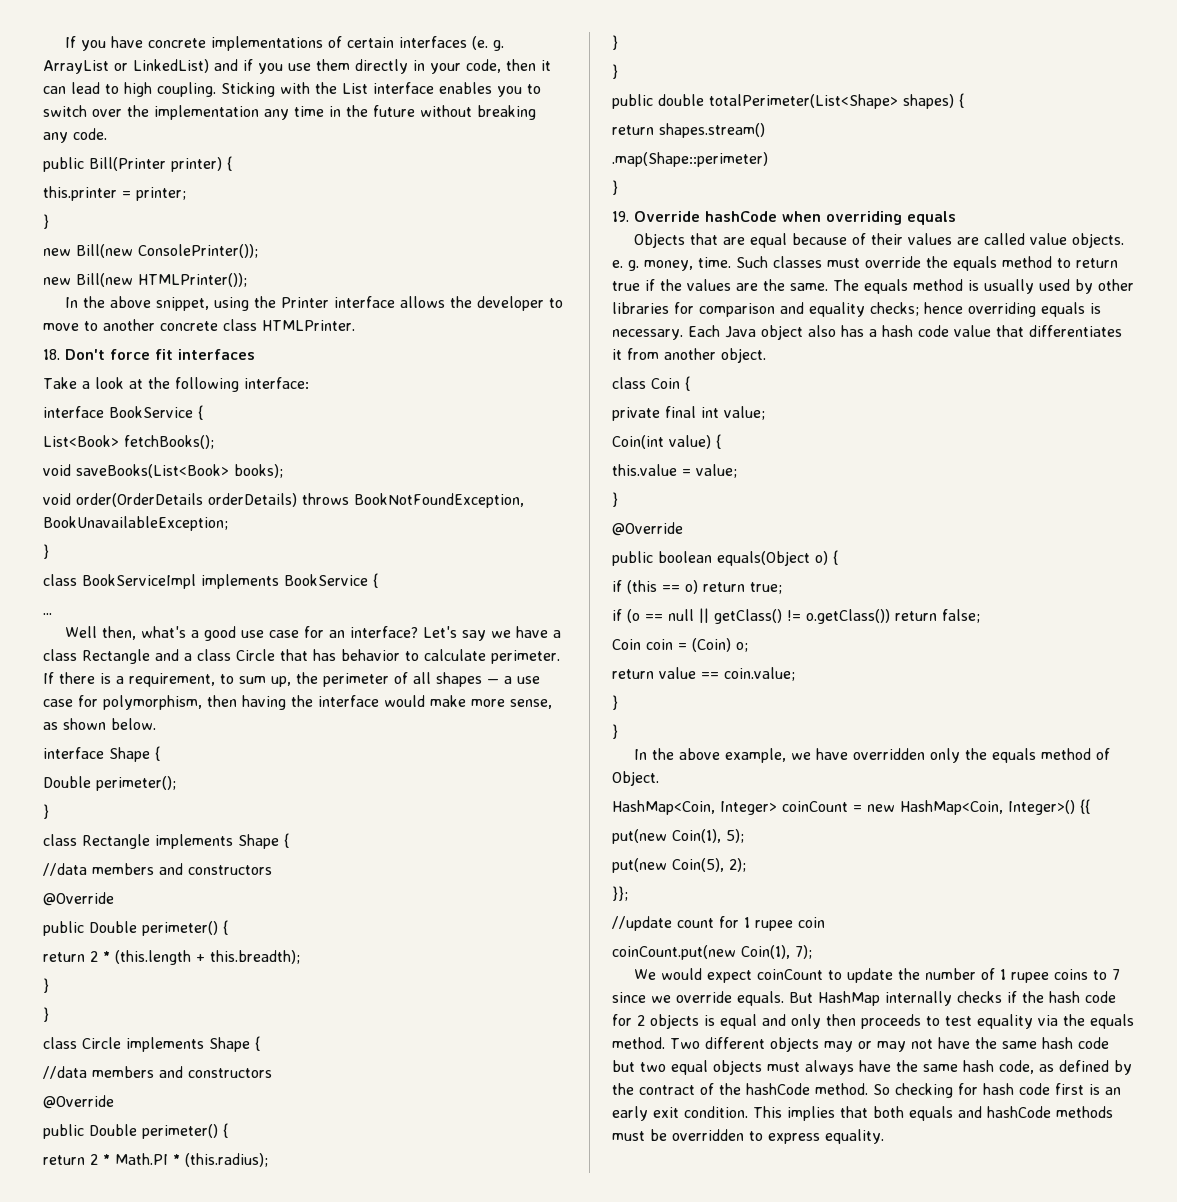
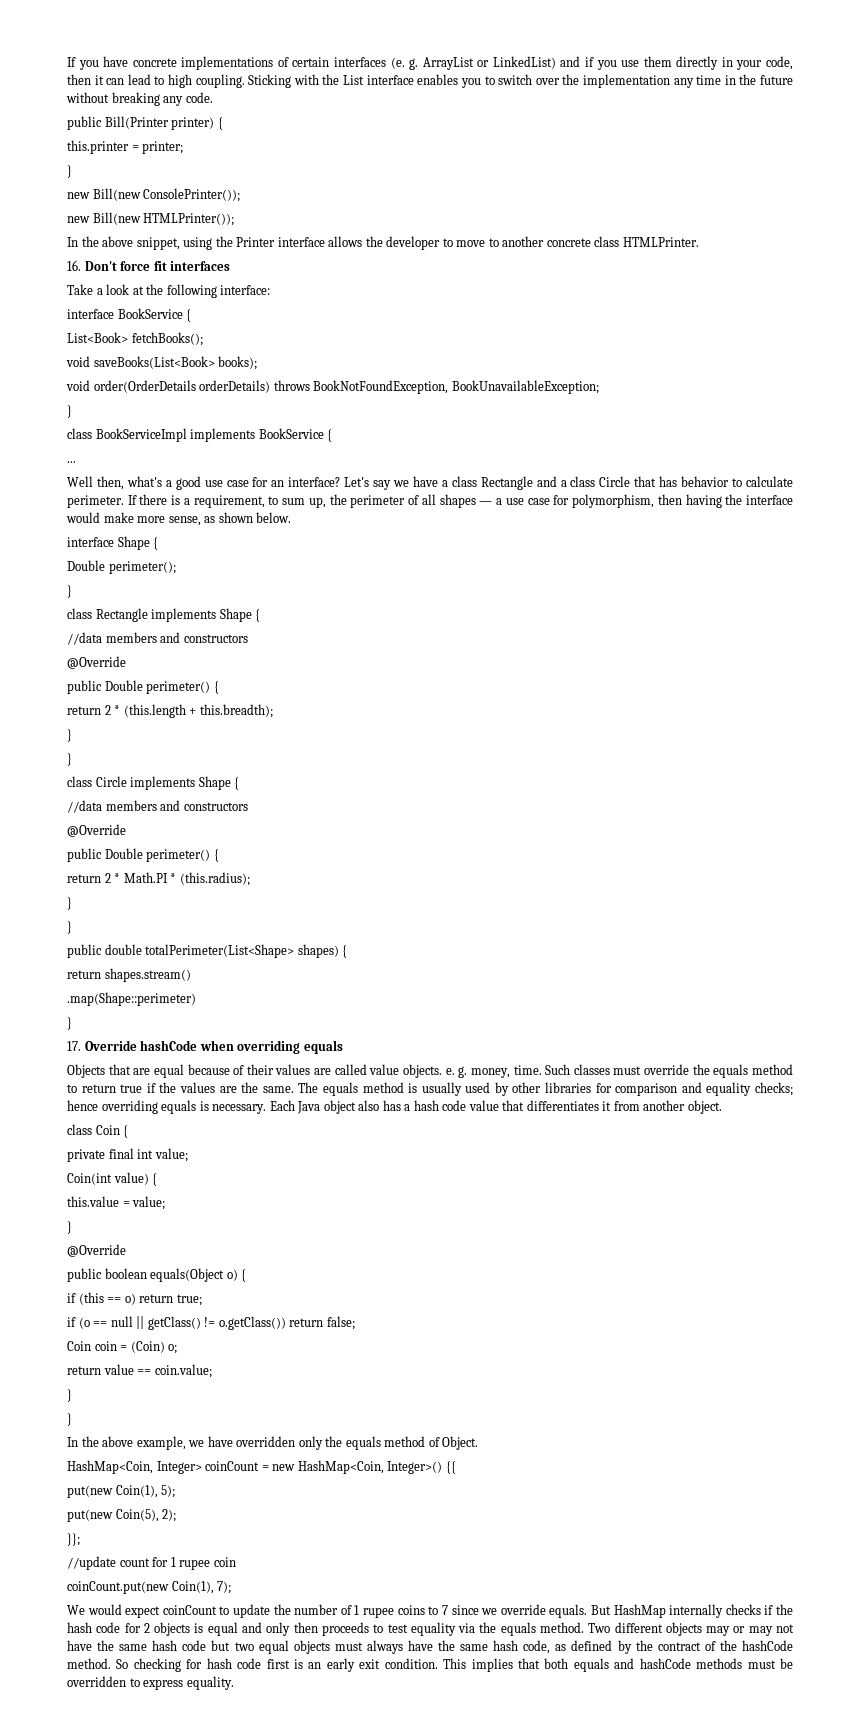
- 18. Don't force fit interfaces
+ 16. Don't force fit interfaces
- 19. Override hashCode when overriding equals
+ 17. Override hashCode when overriding equals

